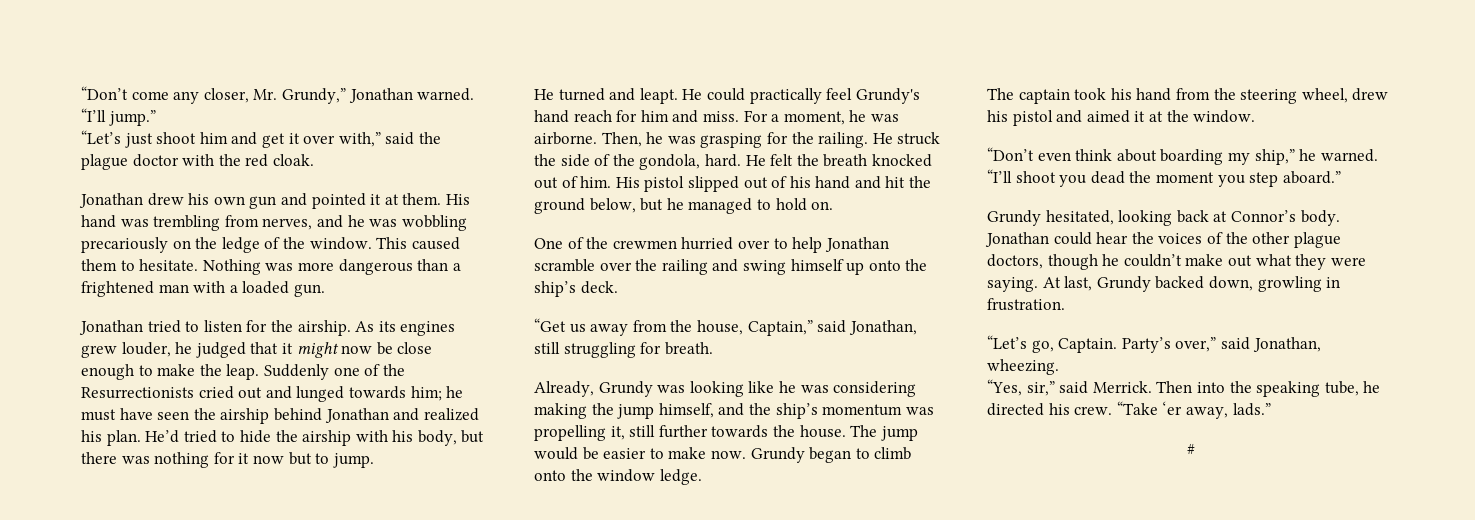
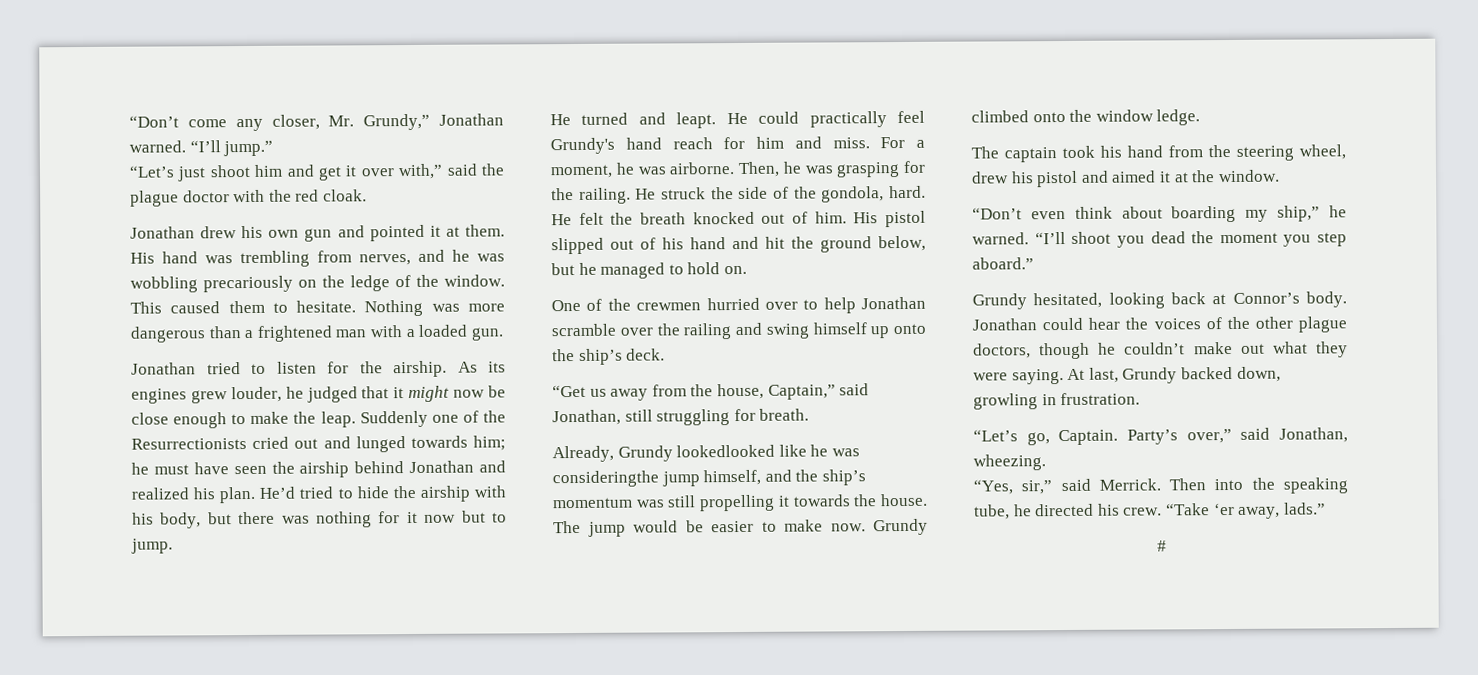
- Already, Grundy was looking like he was considering making the jump himself, and the ship’s momentum was propelling it, still further towards the house.
+ Already, Grundy lookedlooked like he was consideringthe jump himself, and the ship’s momentum was still propelling it towards the house.
- Grundy began to climb onto the window ledge.
+ Grundy climbed onto the window ledge.

